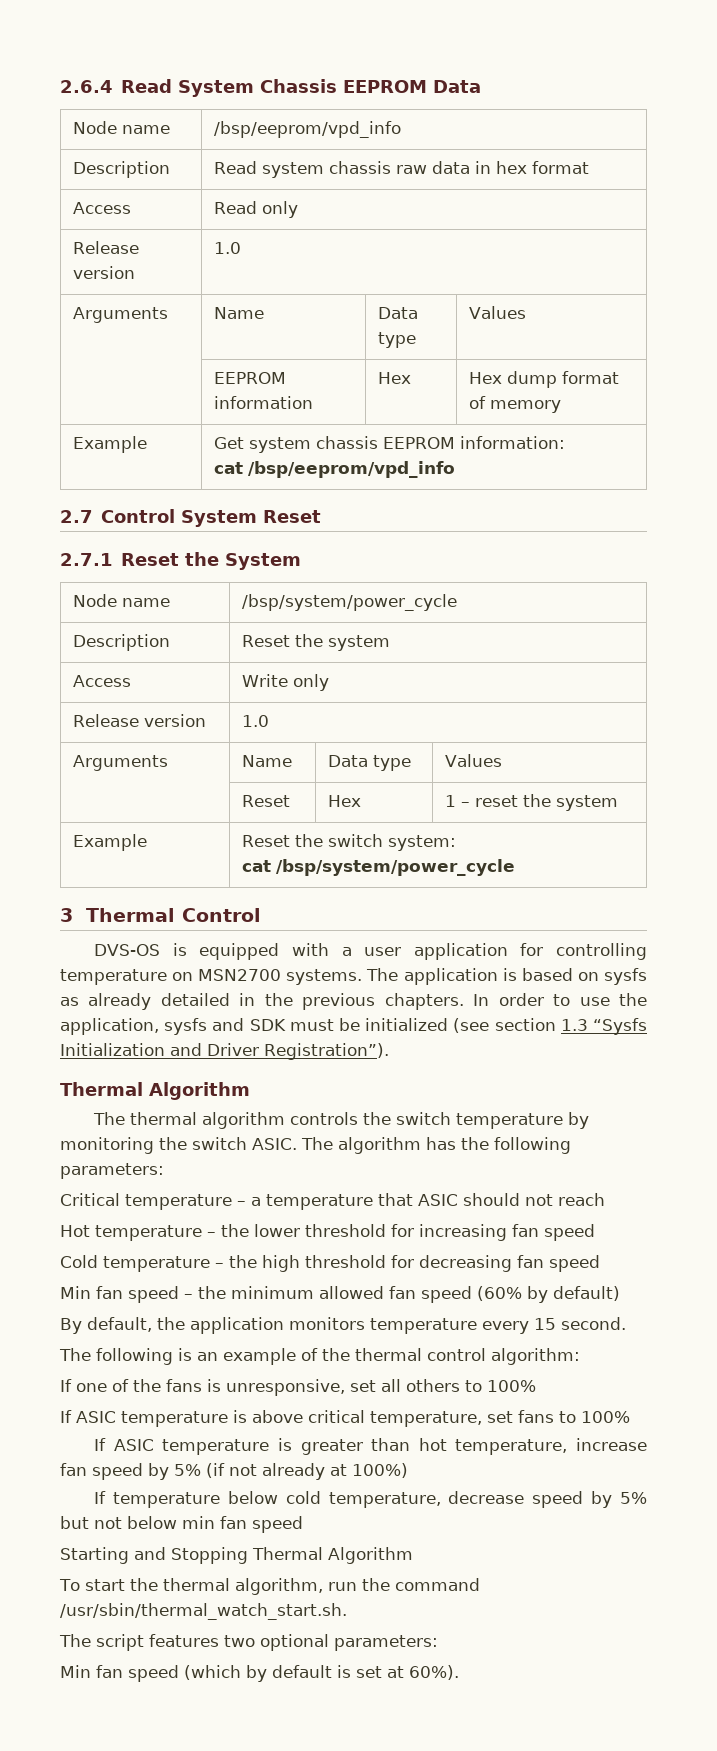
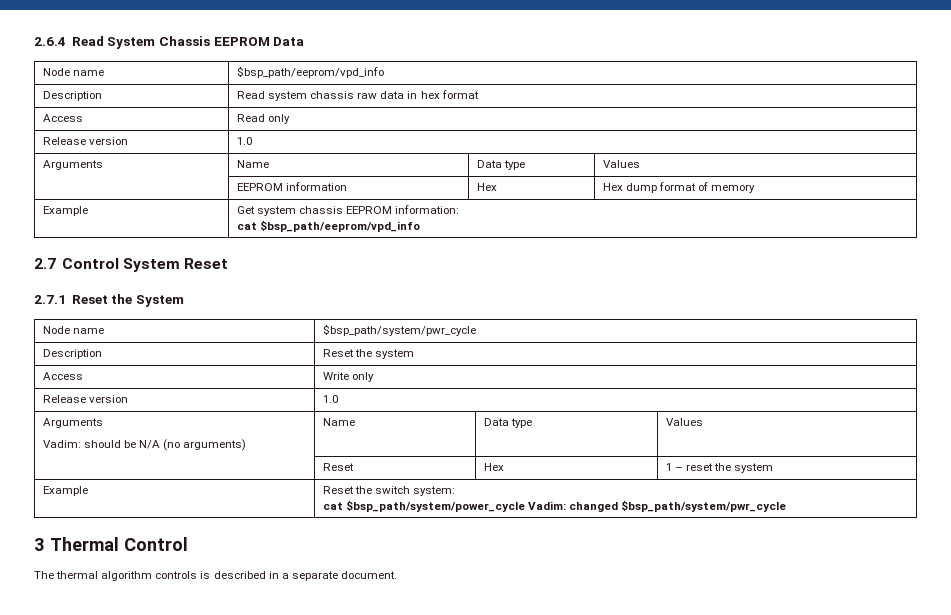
- Node name | /bsp/eeprom/vpd_info
+ Node name | $bsp_path/eeprom/vpd_info
  Example | Get system chassis EEPROM information:
- cat /bsp/eeprom/vpd_info
+ cat $bsp_path/eeprom/vpd_info
- Node name | /bsp/system/power_cycle
+ Node name | $bsp_path/system/pwr_cycle
  Access | Write only
  Release version | 1.0
- Arguments | Name | Data type | Values
+ Arguments
+ Vadim: should be N/A (no arguments) | Name | Data type | Values
  Example | Reset the switch system:
- cat /bsp/system/power_cycle
+ cat $bsp_path/system/power_cycle Vadim: changed $bsp_path/system/pwr_cycle
- DVS-OS is equipped with a user application for controlling temperature on MSN2700 systems. The application is based on sysfs as already detailed in the previous chapters. In order to use the application, sysfs and SDK must be initialized (see section 1.3 “Sysfs Initialization and Driver Registration”).
- Thermal Algorithm
- The thermal algorithm controls the switch temperature by monitoring the switch ASIC. The algorithm has the following parameters:
- Critical temperature – a temperature that ASIC should not reach
- Hot temperature – the lower threshold for increasing fan speed
- Cold temperature – the high threshold for decreasing fan speed
- Min fan speed – the minimum allowed fan speed (60% by default)
- By default, the application monitors temperature every 15 second.
- The following is an example of the thermal control algorithm:
- If one of the fans is unresponsive, set all others to 100%
- If ASIC temperature is above critical temperature, set fans to 100%
- If ASIC temperature is greater than hot temperature, increase fan speed by 5% (if not already at 100%)
- If temperature below cold temperature, decrease speed by 5% but not below min fan speed
- Starting and Stopping Thermal Algorithm
- To start the thermal algorithm, run the command /usr/sbin/thermal_watch_start.sh.
- The script features two optional parameters:
- Min fan speed (which by default is set at 60%).
+ The thermal algorithm controls is described in a separate document.

